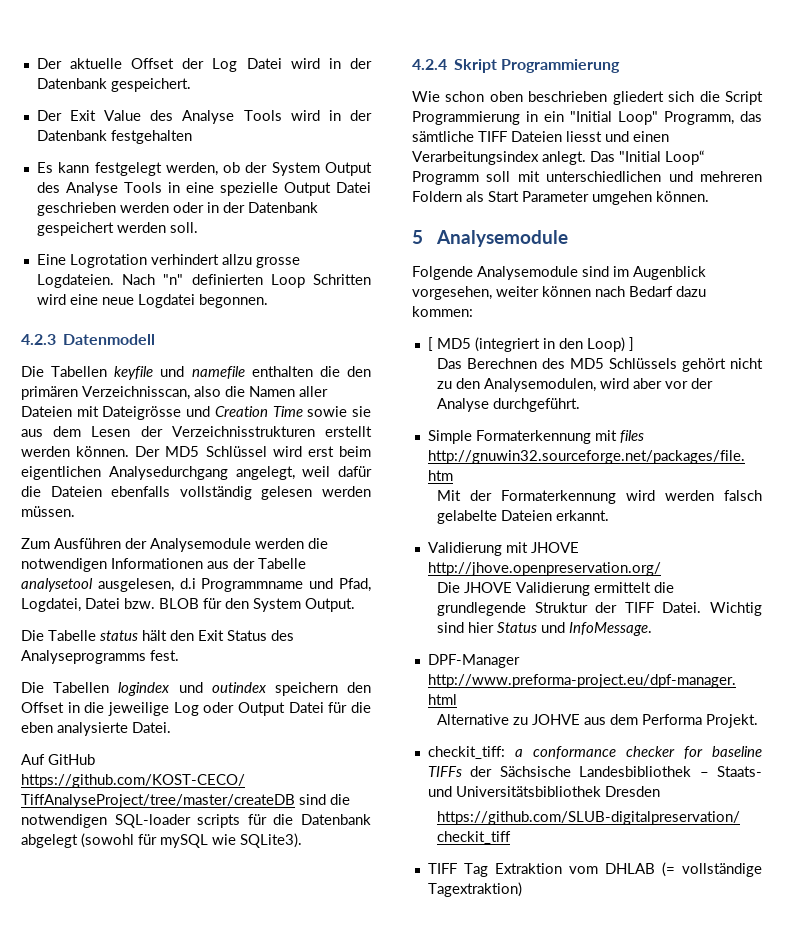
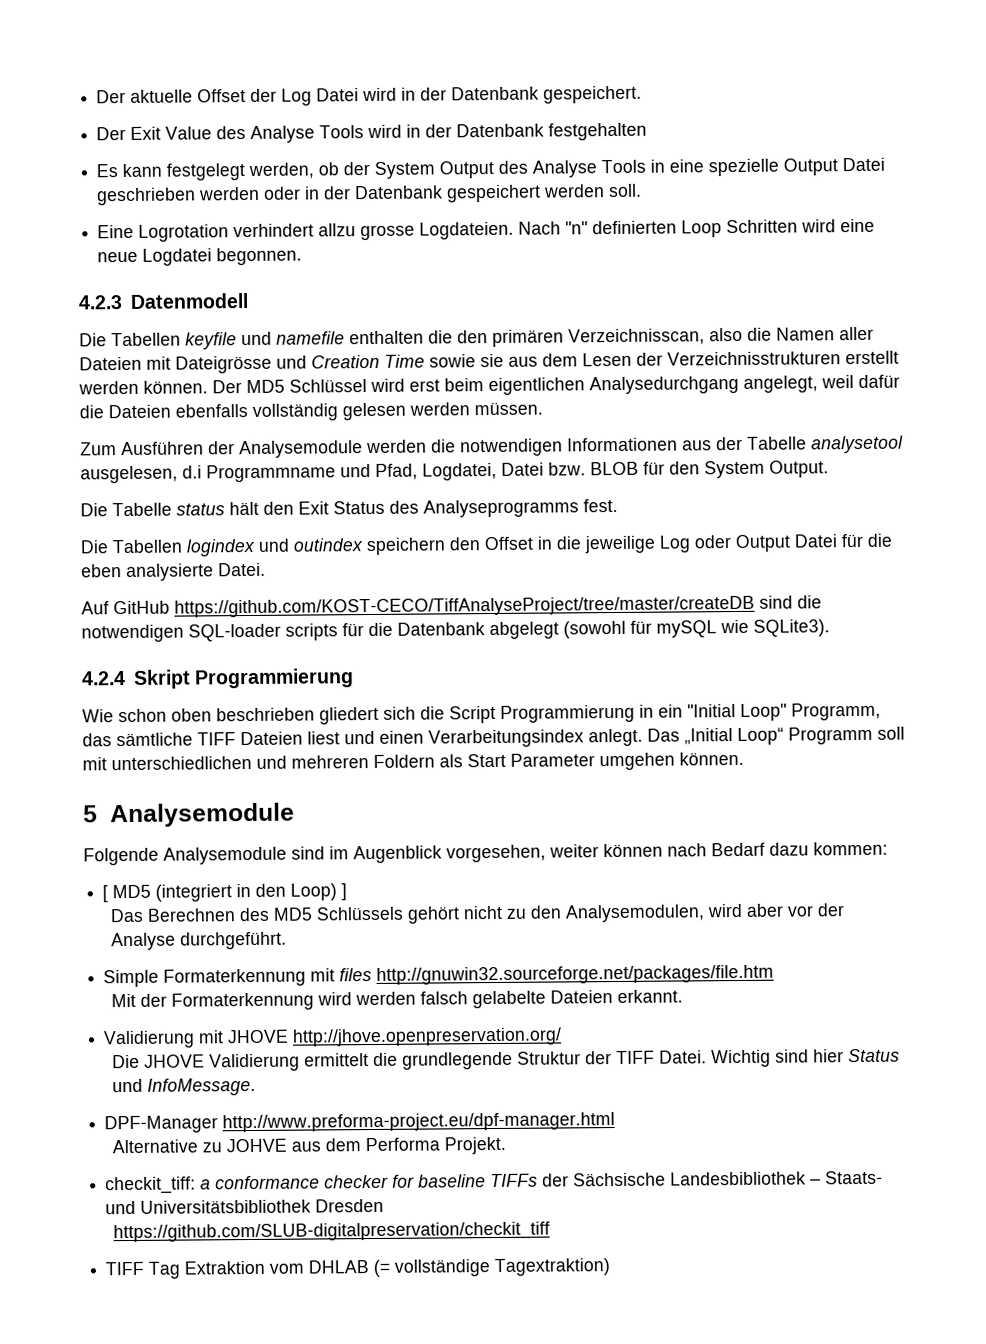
- Wie schon oben beschrieben gliedert sich die Script Programmierung in ein "Initial Loop" Programm, das sämtliche TIFF Dateien liesst und einen Verarbeitungsindex anlegt.
+ Wie schon oben beschrieben gliedert sich die Script Programmierung in ein "Initial Loop" Programm, das sämtliche TIFF Dateien liest und einen Verarbeitungsindex anlegt.
- Das "Initial Loop“ Programm soll mit unterschiedlichen und mehreren Foldern als Start Parameter umgehen können.
+ Das „Initial Loop“ Programm soll mit unterschiedlichen und mehreren Foldern als Start Parameter umgehen können.

